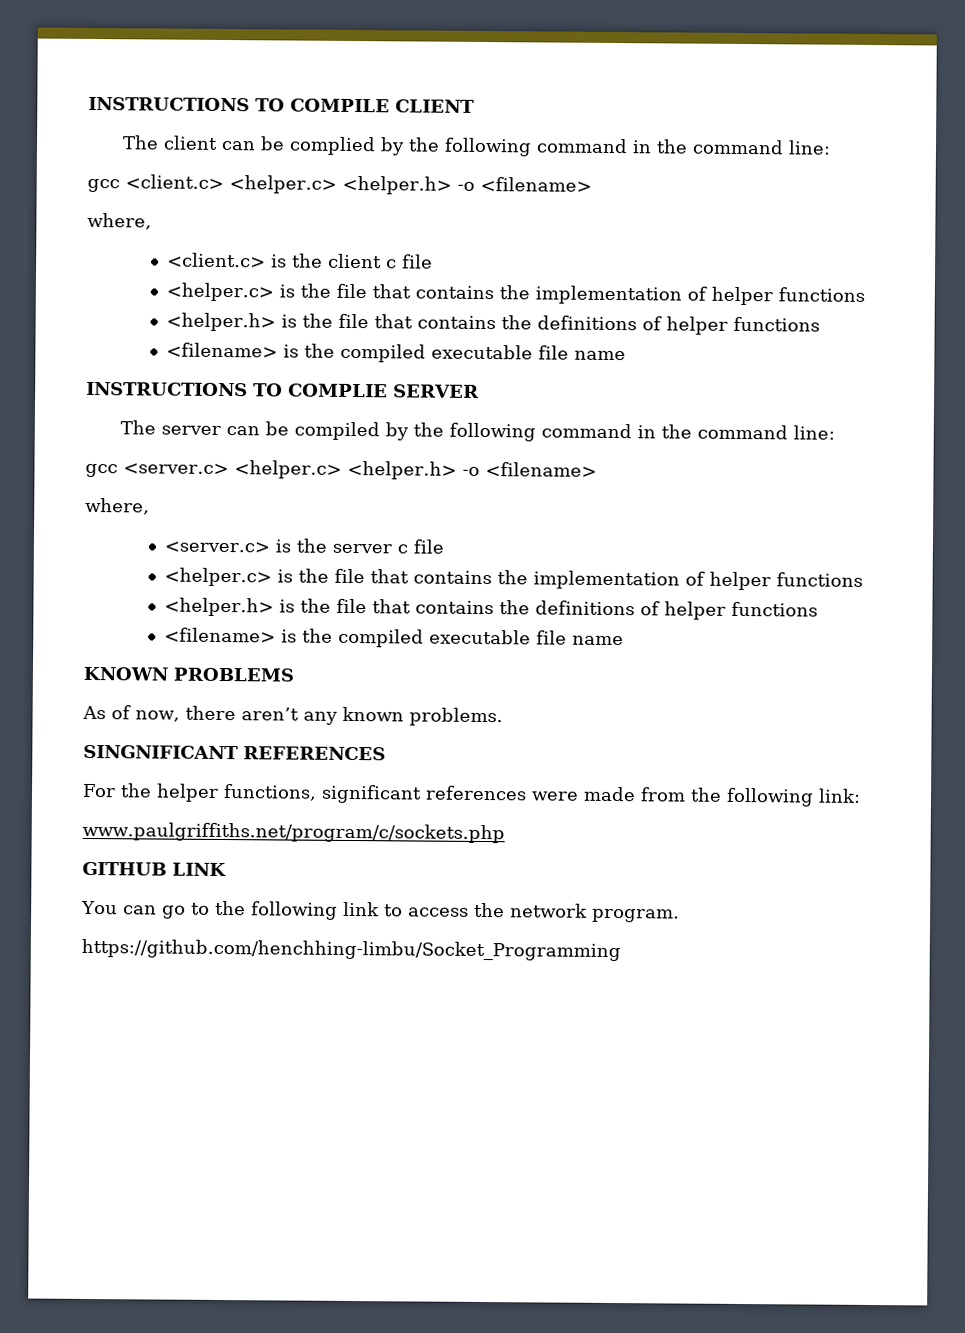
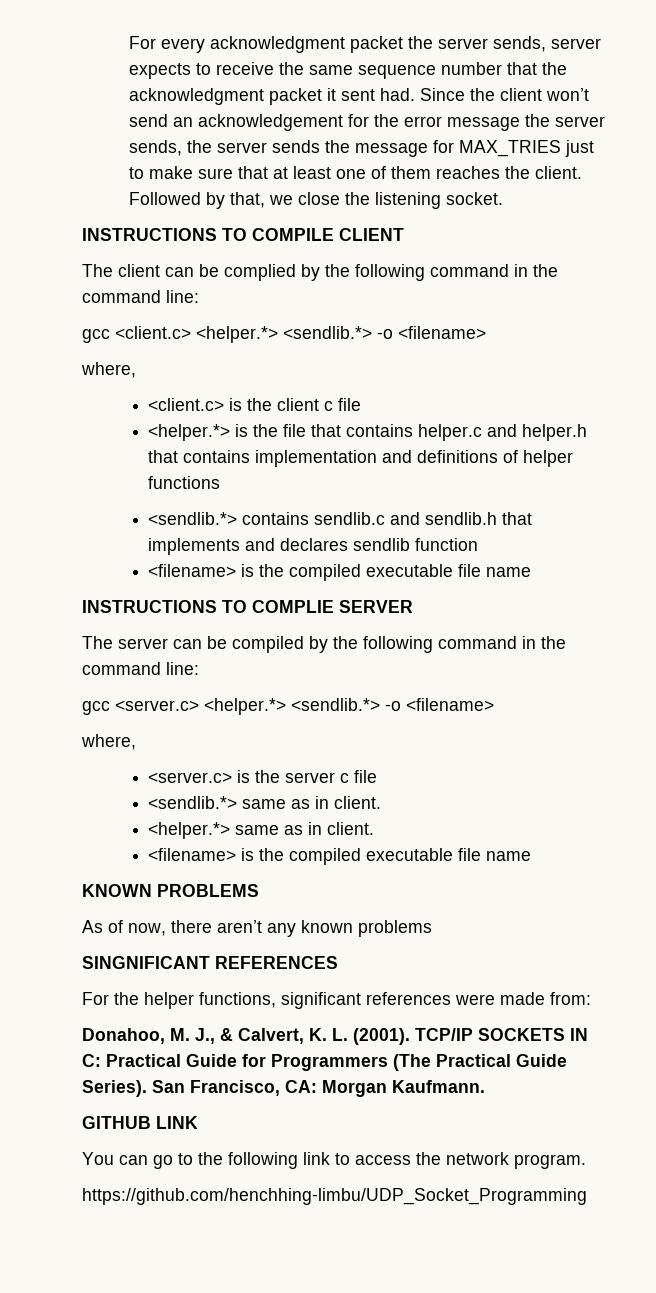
+ For every acknowledgment packet the server sends, server expects to receive the same sequence number that the acknowledgment packet it sent had. Since the client won’t send an acknowledgement for the error message the server sends, the server sends the message for MAX_TRIES just to make sure that at least one of them reaches the client. Followed by that, we close the listening socket.
- gcc <client.c> <helper.c> <helper.h> -o <filename>
+ gcc <client.c> <helper.*> <sendlib.*> -o <filename>
  <client.c> is the client c file
- <helper.c> is the file that contains the implementation of helper functions
- <helper.h> is the file that contains the definitions of helper functions
+ <helper.*> is the file that contains helper.c and helper.h that contains implementation and definitions of helper functions
+ <sendlib.*> contains sendlib.c and sendlib.h that implements and declares sendlib function
- gcc <server.c> <helper.c> <helper.h> -o <filename>
+ gcc <server.c> <helper.*> <sendlib.*> -o <filename>
  <server.c> is the server c file
- <helper.c> is the file that contains the implementation of helper functions
- <helper.h> is the file that contains the definitions of helper functions
+ <sendlib.*> same as in client.
+ <helper.*> same as in client.
- As of now, there aren’t any known problems.
+ As of now, there aren’t any known problems
- For the helper functions, significant references were made from the following link:
- www.paulgriffiths.net/program/c/sockets.php
+ For the helper functions, significant references were made from:
+ Donahoo, M. J., & Calvert, K. L. (2001). TCP/IP SOCKETS IN C: Practical Guide for Programmers (The Practical Guide Series). San Francisco, CA: Morgan Kaufmann.
- https://github.com/henchhing-limbu/Socket_Programming
+ https://github.com/henchhing-limbu/UDP_Socket_Programming

